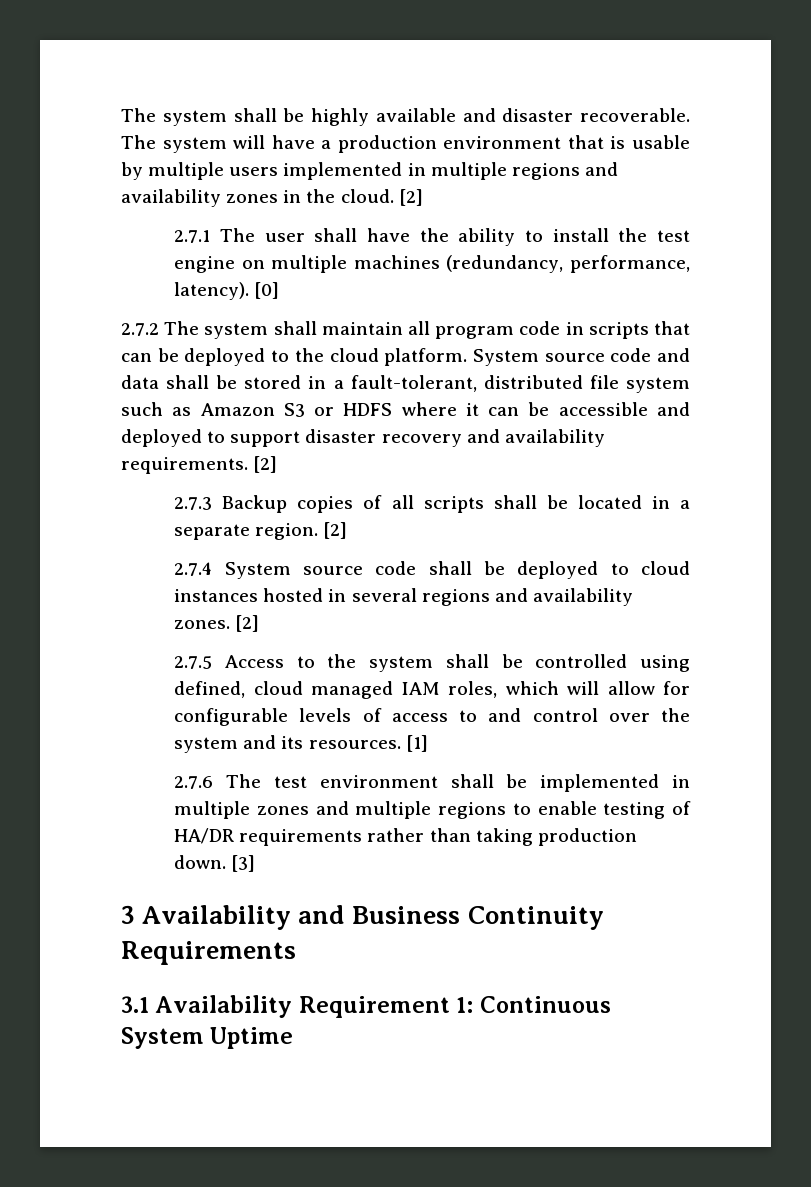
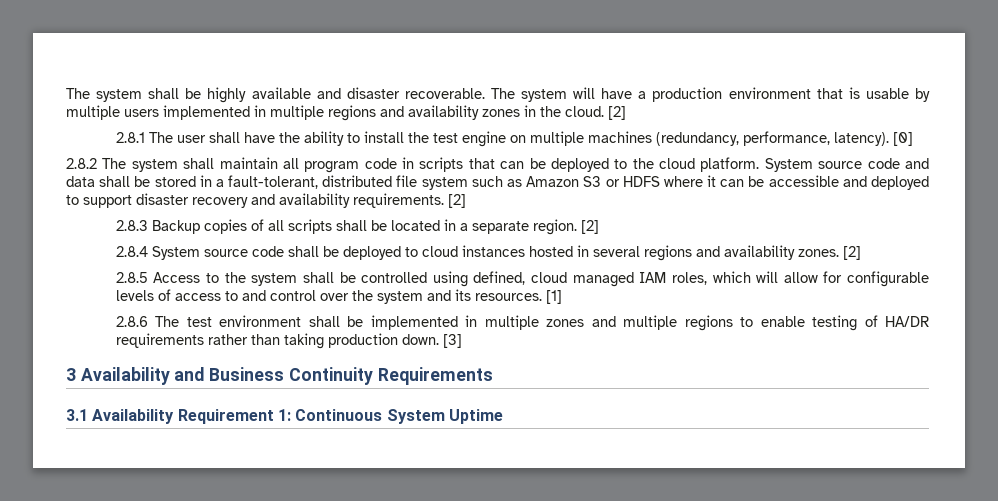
- 2.7.1 The user shall have the ability to install the test engine on multiple machines (redundancy, performance, latency).
+ 2.8.1 The user shall have the ability to install the test engine on multiple machines (redundancy, performance, latency).
- 2.7.2 The system shall maintain all program code in scripts that can be deployed to the cloud platform.
+ 2.8.2 The system shall maintain all program code in scripts that can be deployed to the cloud platform.
- 2.7.3 Backup copies of all scripts shall be located in a separate region.
+ 2.8.3 Backup copies of all scripts shall be located in a separate region.
- 2.7.4 System source code shall be deployed to cloud instances hosted in several regions and availability zones.
+ 2.8.4 System source code shall be deployed to cloud instances hosted in several regions and availability zones.
- 2.7.5 Access to the system shall be controlled using defined, cloud managed IAM roles, which will allow for configurable levels of access to and control over the system and its resources.
+ 2.8.5 Access to the system shall be controlled using defined, cloud managed IAM roles, which will allow for configurable levels of access to and control over the system and its resources.
- 2.7.6 The test environment shall be implemented in multiple zones and multiple regions to enable testing of HA/DR requirements rather than taking production down.
+ 2.8.6 The test environment shall be implemented in multiple zones and multiple regions to enable testing of HA/DR requirements rather than taking production down.

